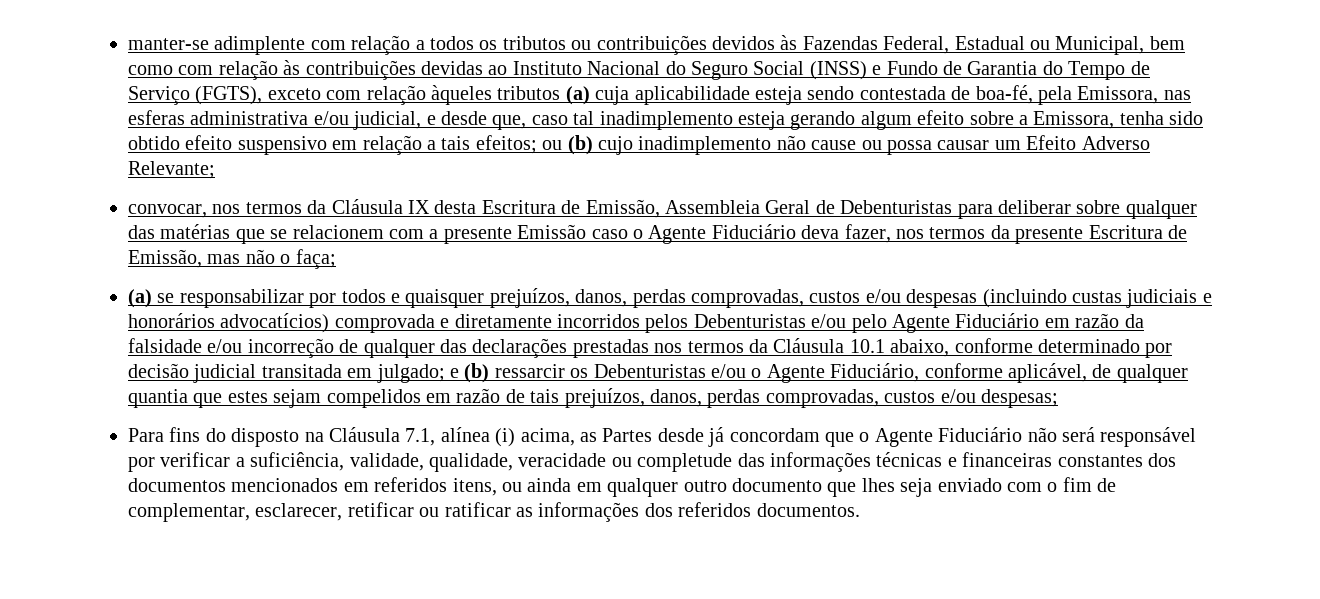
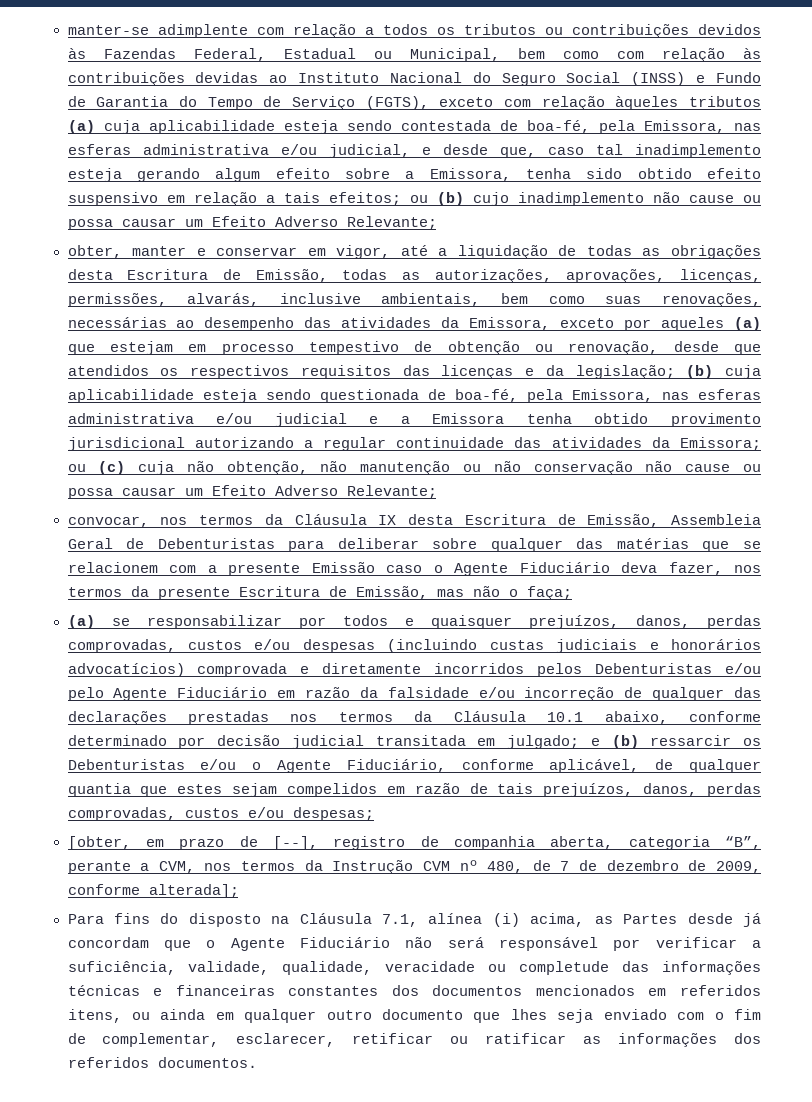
+ obter, manter e conservar em vigor, até a liquidação de todas as obrigações desta Escritura de Emissão, todas as autorizações, aprovações, licenças, permissões, alvarás, inclusive ambientais, bem como suas renovações, necessárias ao desempenho das atividades da Emissora, exceto por aqueles (a) que estejam em processo tempestivo de obtenção ou renovação, desde que atendidos os respectivos requisitos das licenças e da legislação; (b) cuja aplicabilidade esteja sendo questionada de boa-fé, pela Emissora, nas esferas administrativa e/ou judicial e a Emissora tenha obtido provimento jurisdicional autorizando a regular continuidade das atividades da Emissora; ou (c) cuja não obtenção, não manutenção ou não conservação não cause ou possa causar um Efeito Adverso Relevante;
+ [obter, em prazo de [--], registro de companhia aberta, categoria “B”, perante a CVM, nos termos da Instrução CVM nº 480, de 7 de dezembro de 2009, conforme alterada];

